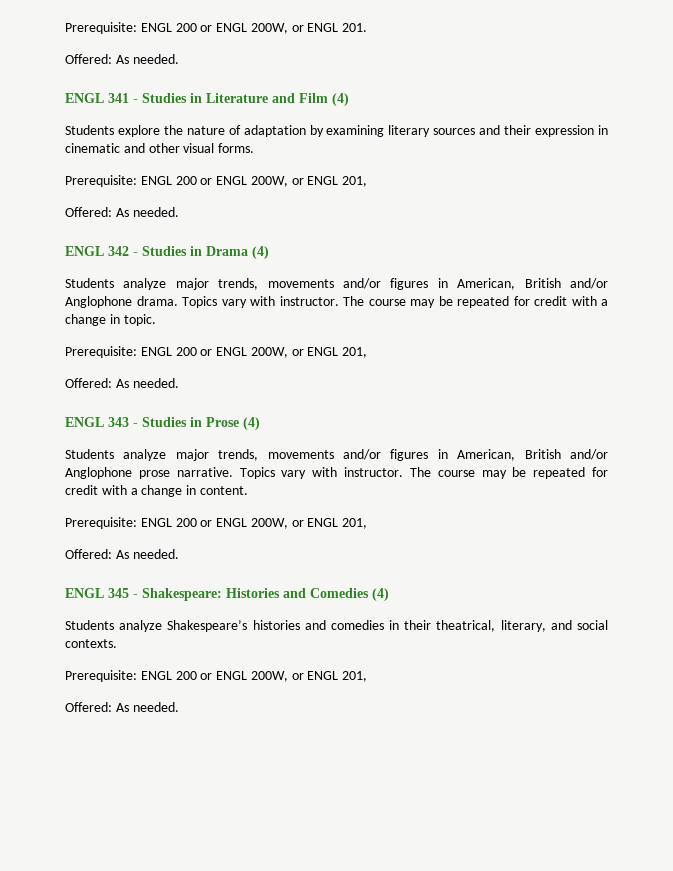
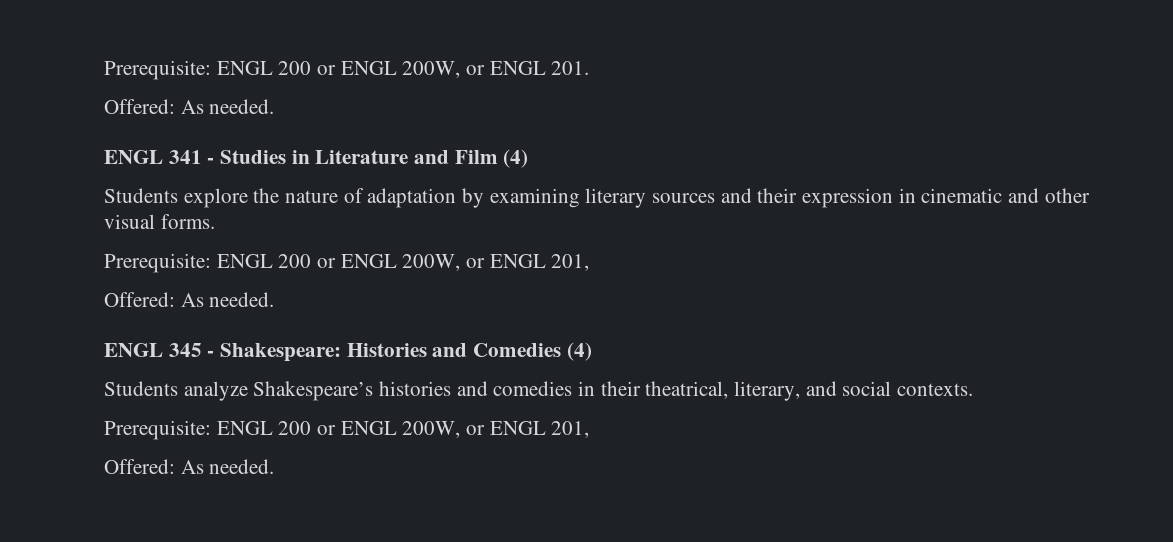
- ENGL 342 - Studies in Drama (4)
- Students analyze major trends, movements and/or figures in American, British and/or Anglophone drama. Topics vary with instructor. The course may be repeated for credit with a change in topic.
- Prerequisite: ENGL 200 or ENGL 200W, or ENGL 201,
- Offered: As needed.
- ENGL 343 - Studies in Prose (4)
- Students analyze major trends, movements and/or figures in American, British and/or Anglophone prose narrative. Topics vary with instructor. The course may be repeated for credit with a change in content.
- Prerequisite: ENGL 200 or ENGL 200W, or ENGL 201,
- Offered: As needed.

